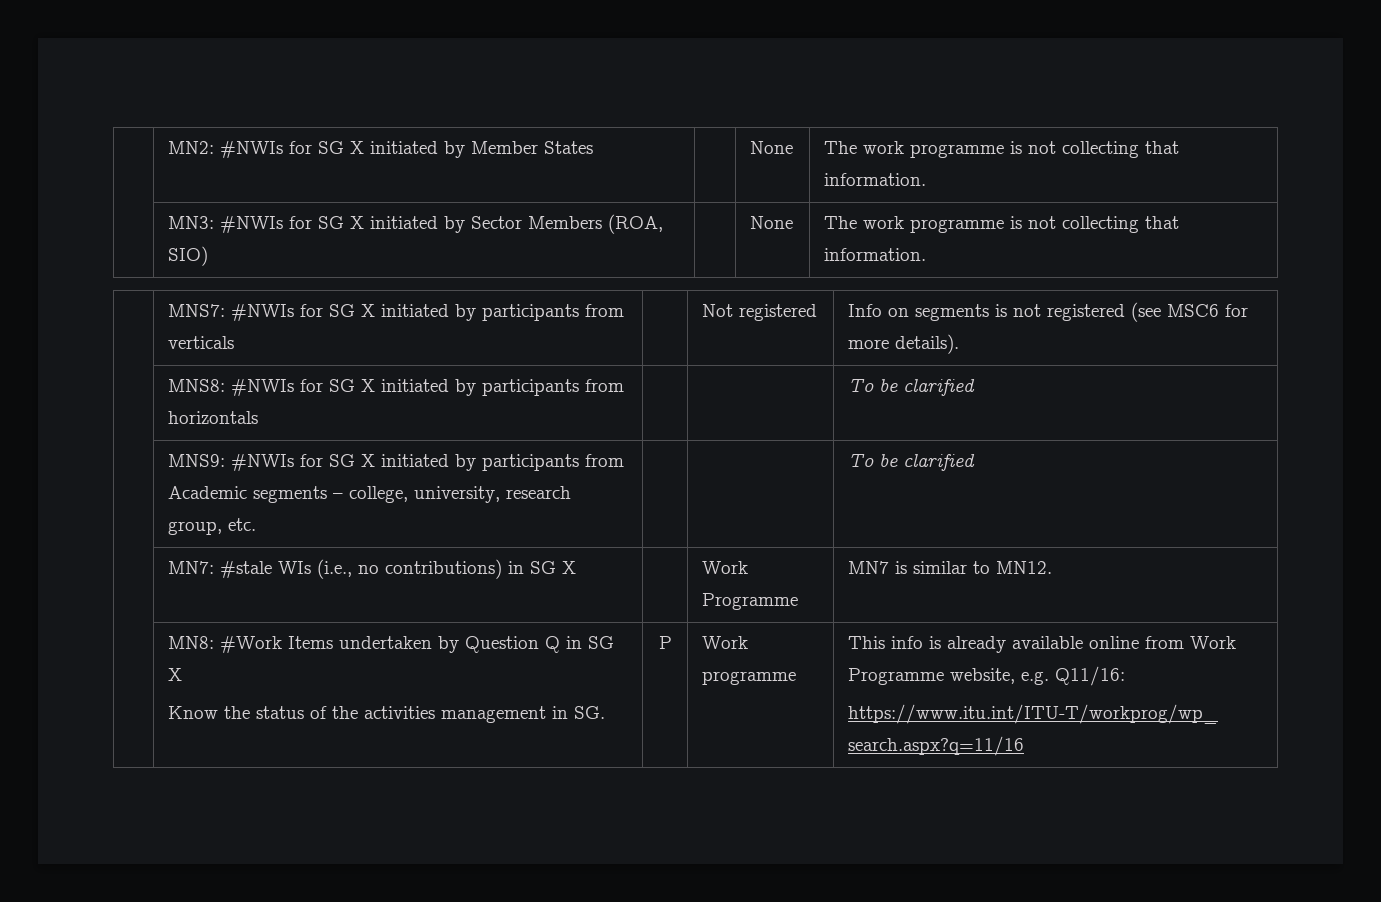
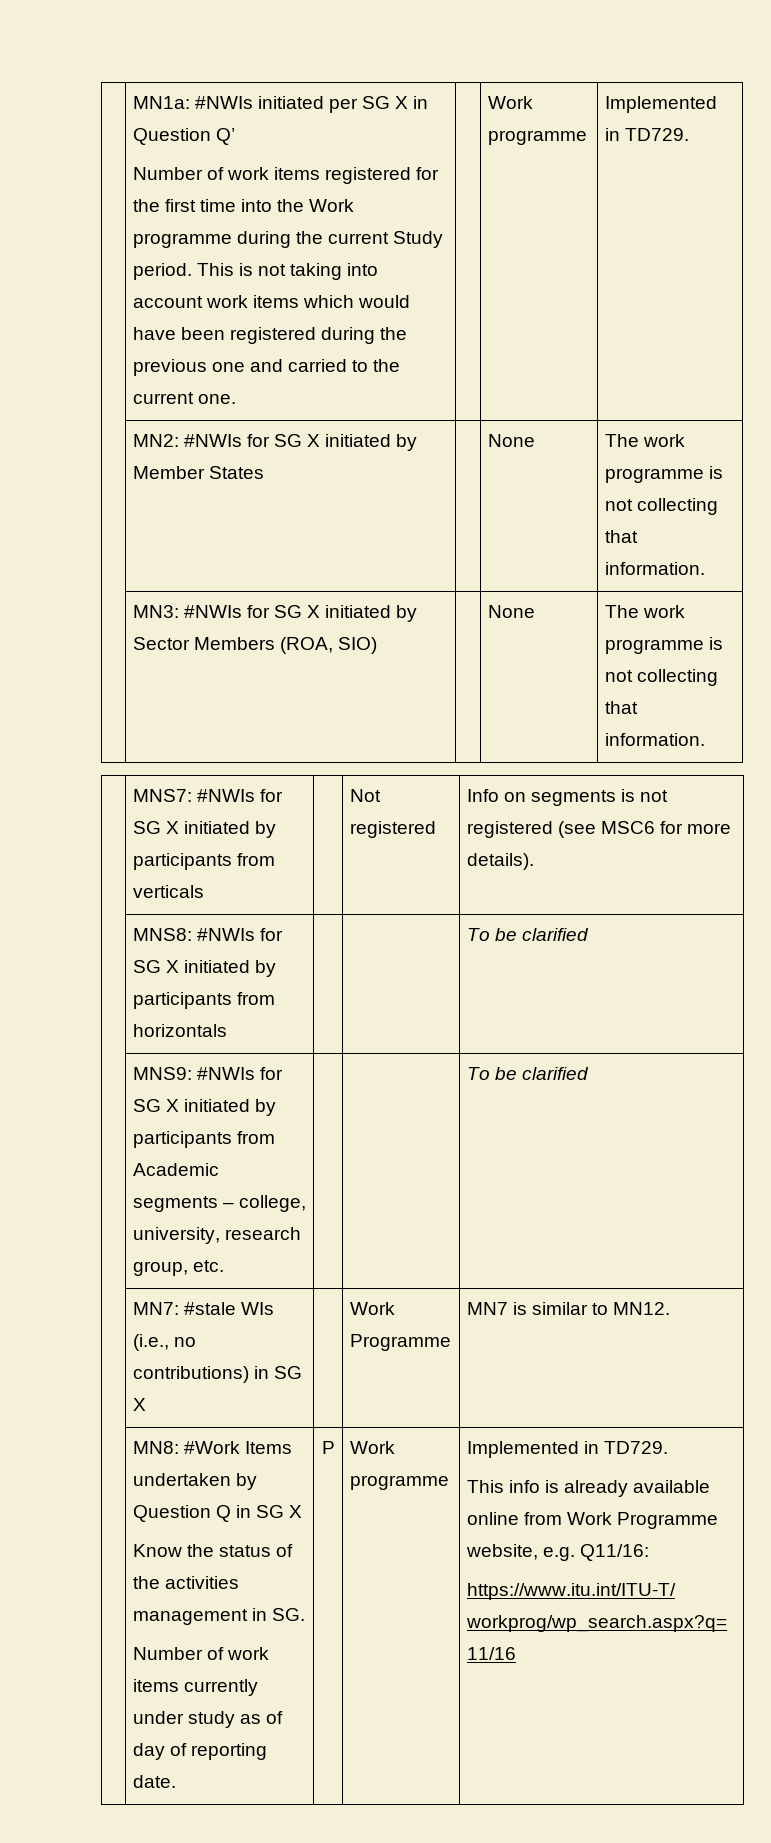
+ MN1a: #NWIs initiated per SG X in Question Q’
+ Number of work items registered for the first time into the Work programme during the current Study period. This is not taking into account work items which would have been registered during the previous one and carried to the current one. | | Work programme | Implemented in TD729.
+ Number of work items currently under study as of day of reporting date.
- P | Work programme
+ P | Work programme | Implemented in TD729.

